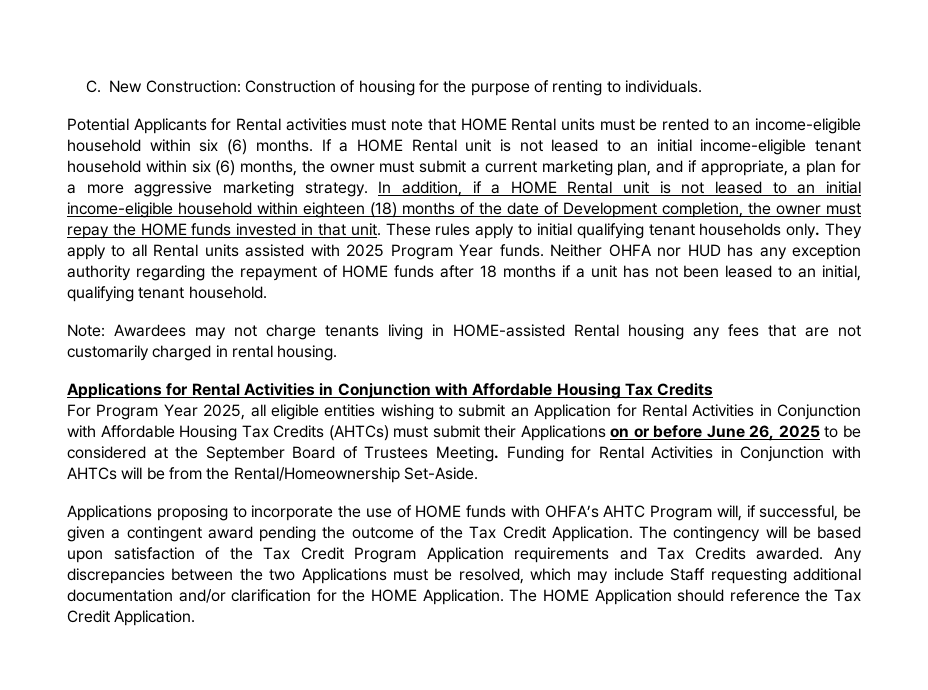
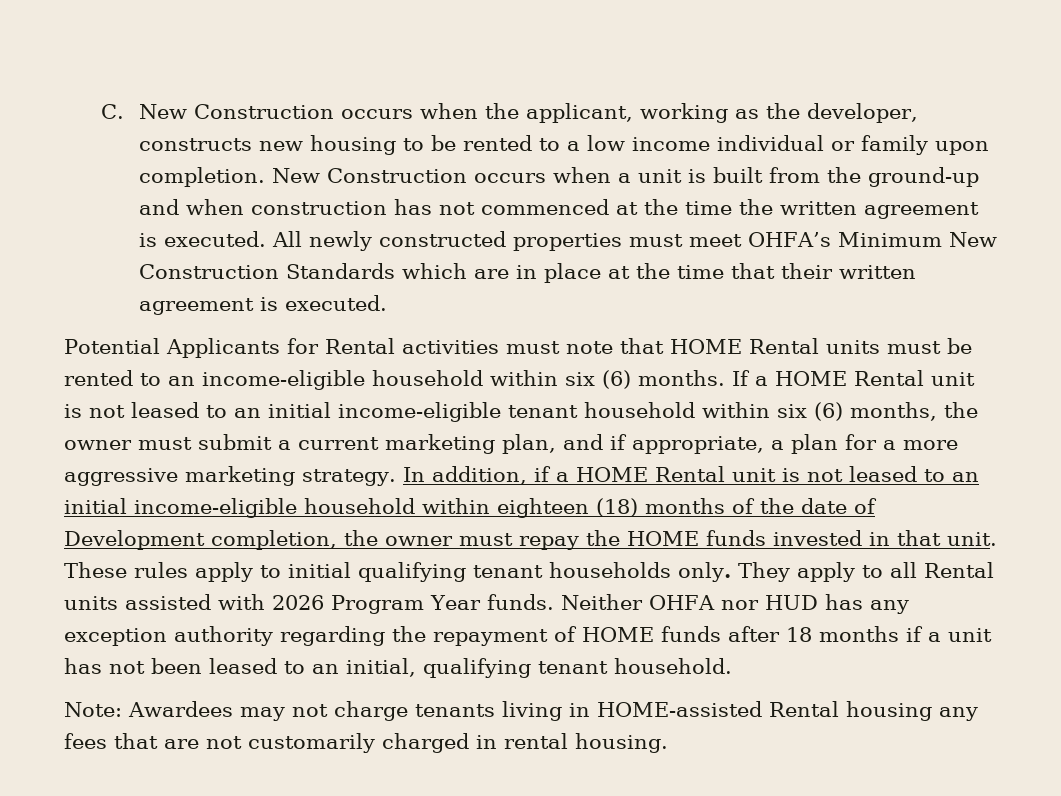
- C. New Construction: Construction of housing for the purpose of renting to individuals.
+ C. New Construction occurs when the applicant, working as the developer, constructs new housing to be rented to a low income individual or family upon completion. New Construction occurs when a unit is built from the ground-up and when construction has not commenced at the time the written agreement is executed. All newly constructed properties must meet OHFA’s Minimum New Construction Standards which are in place at the time that their written agreement is executed.
- They apply to all Rental units assisted with 2025 Program Year funds.
+ They apply to all Rental units assisted with 2026 Program Year funds.
- Applications for Rental Activities in Conjunction with Affordable Housing Tax Credits
- For Program Year 2025, all eligible entities wishing to submit an Application for Rental Activities in Conjunction with Affordable Housing Tax Credits (AHTCs) must submit their Applications on or before June 26, 2025 to be considered at the September Board of Trustees Meeting. Funding for Rental Activities in Conjunction with AHTCs will be from the Rental/Homeownership Set-Aside.
- Applications proposing to incorporate the use of HOME funds with OHFA’s AHTC Program will, if successful, be given a contingent award pending the outcome of the Tax Credit Application. The contingency will be based upon satisfaction of the Tax Credit Program Application requirements and Tax Credits awarded. Any discrepancies between the two Applications must be resolved, which may include Staff requesting additional documentation and/or clarification for the HOME Application. The HOME Application should reference the Tax Credit Application.

